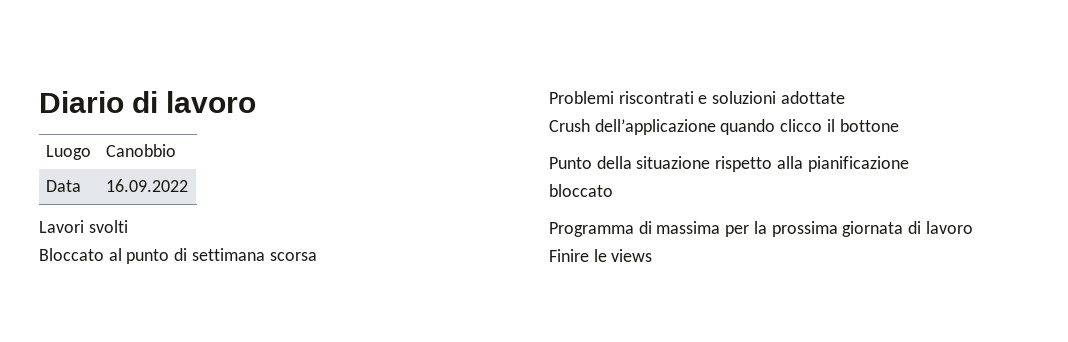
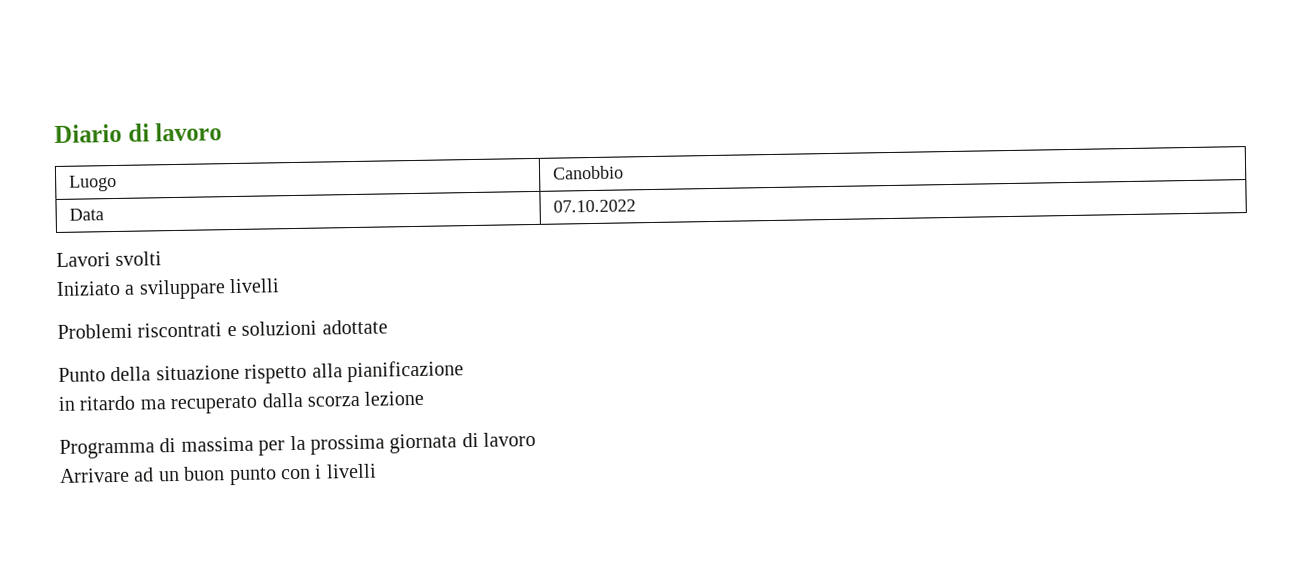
- Data | 16.09.2022
+ Data | 07.10.2022
- Bloccato al punto di settimana scorsa
+ Iniziato a sviluppare livelli
- Crush dell’applicazione quando clicco il bottone
- bloccato
+ in ritardo ma recuperato dalla scorza lezione
- Finire le views
+ Arrivare ad un buon punto con i livelli

